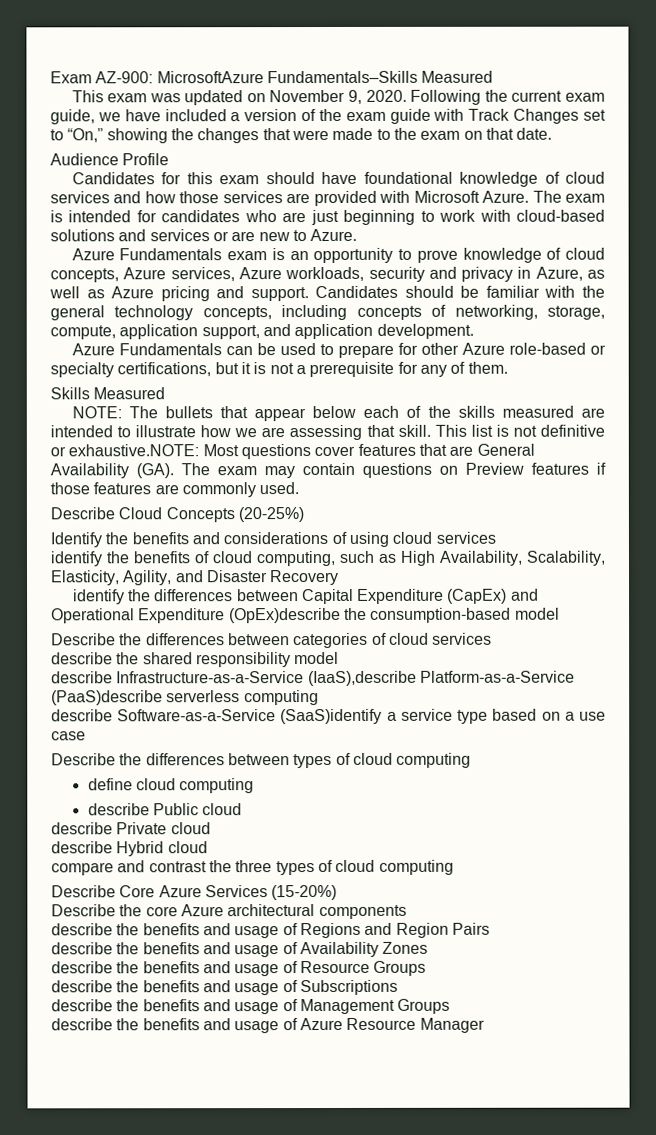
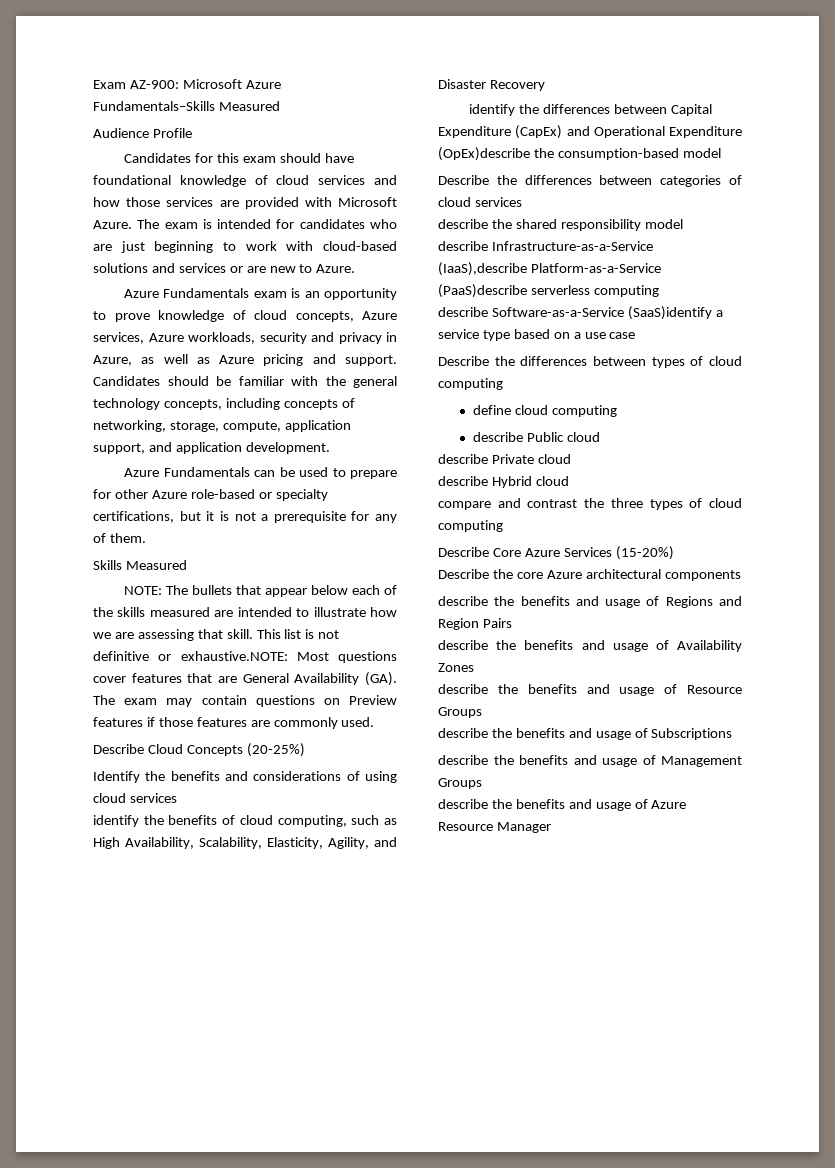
- Exam AZ-900: MicrosoftAzure Fundamentals–Skills Measured
+ Exam AZ-900: Microsoft Azure Fundamentals–Skills Measured
- This exam was updated on November 9, 2020. Following the current exam guide, we have included a version of the exam guide with Track Changes set to “On,” showing the changes that were made to the exam on that date.

